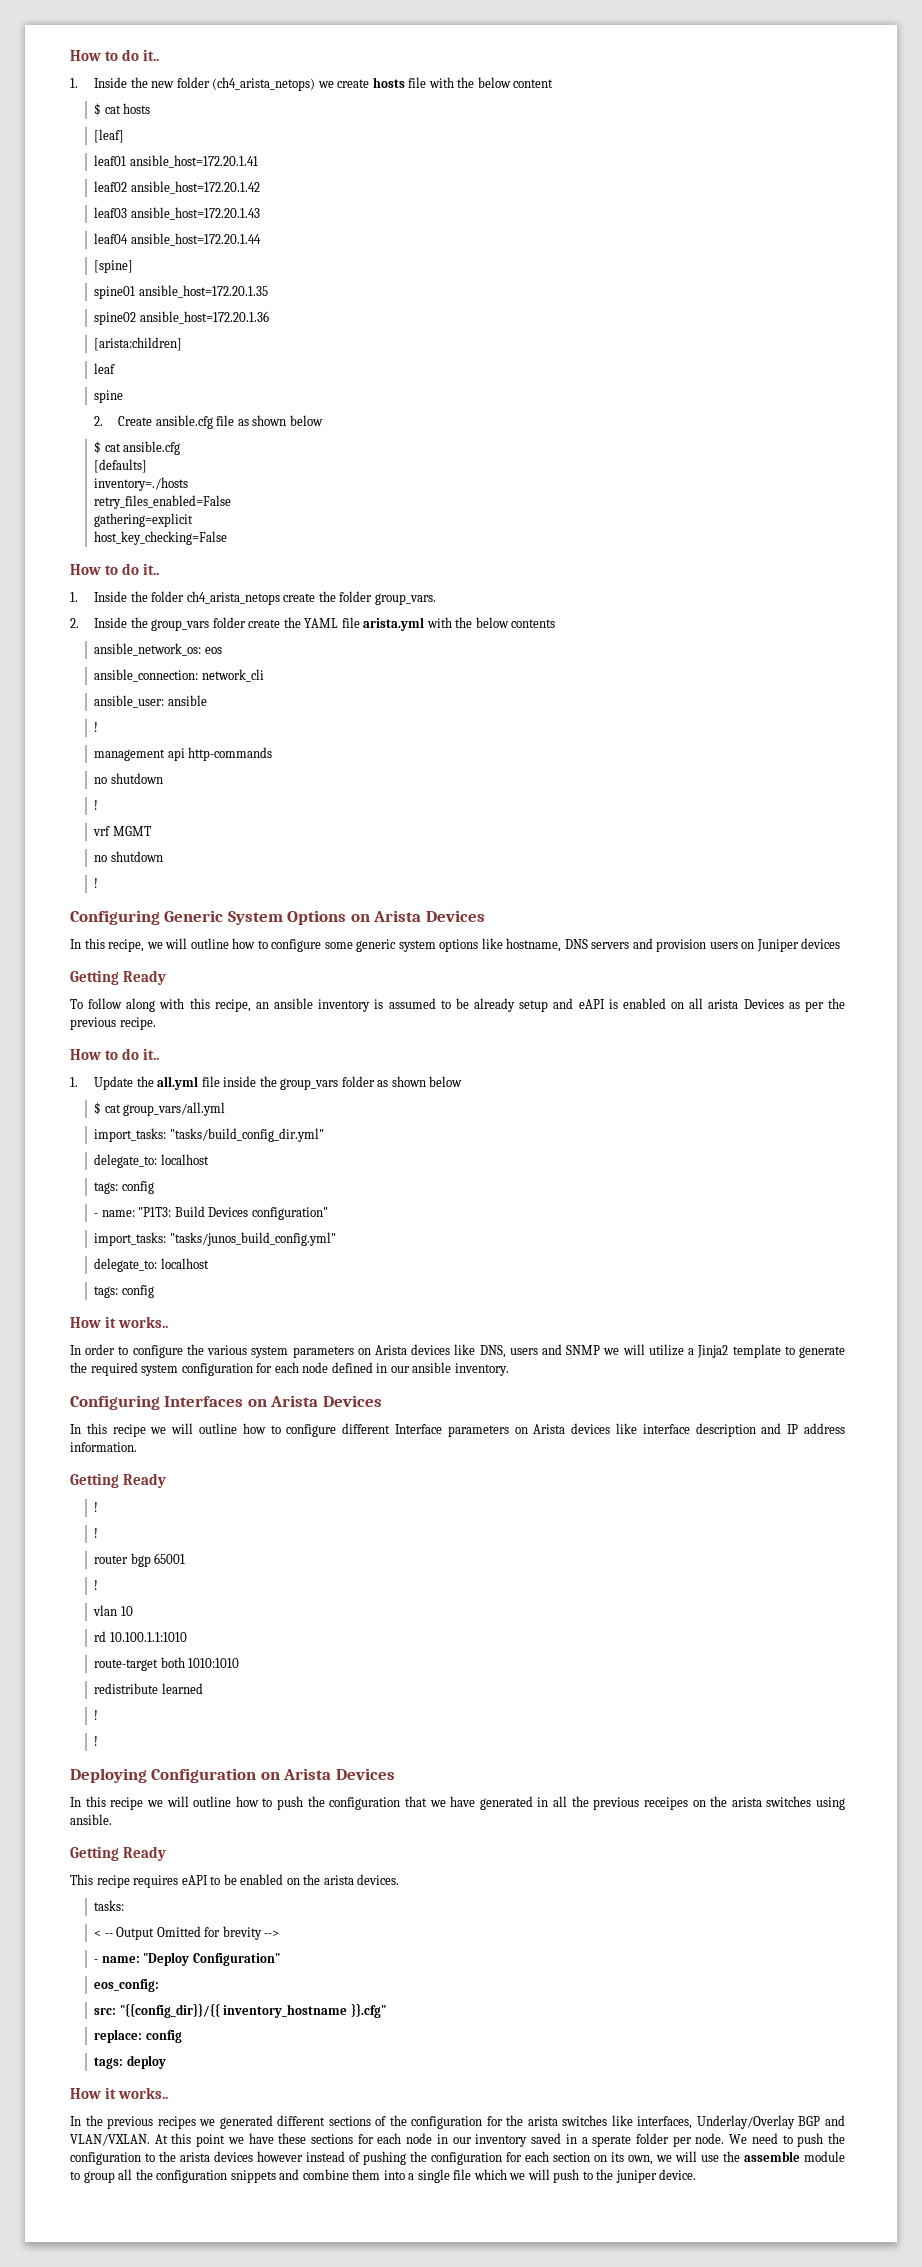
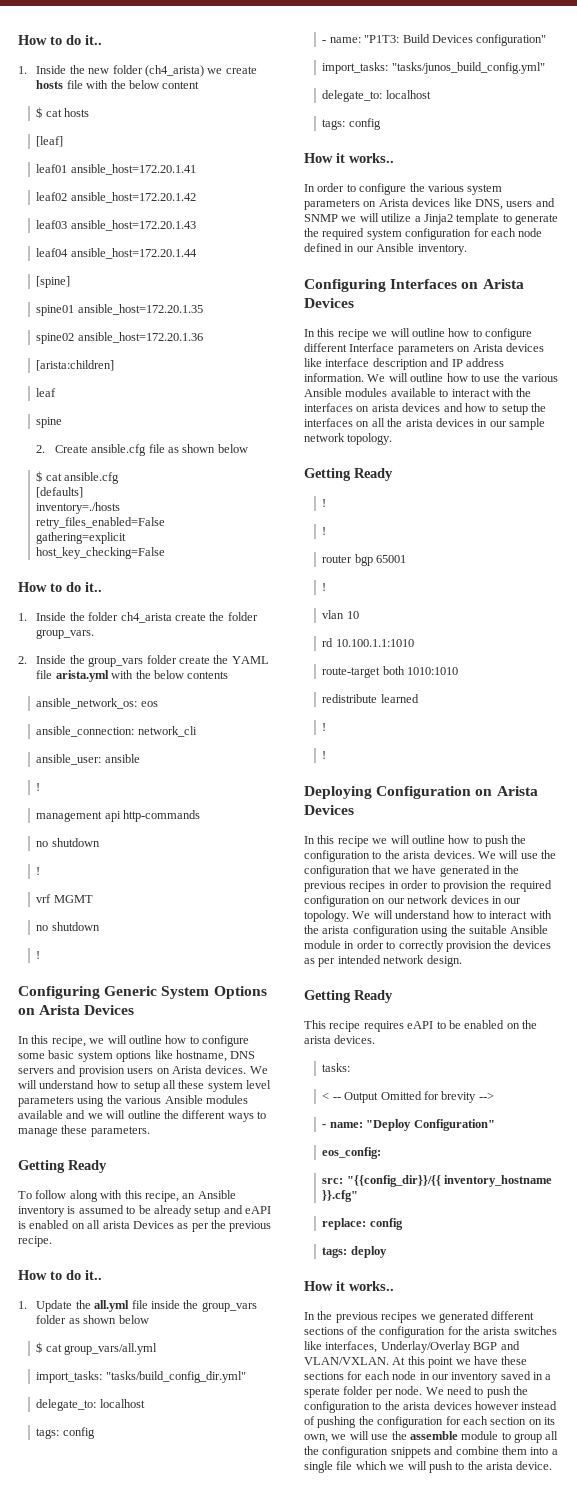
- 1. Inside the new folder (ch4_arista_netops) we create hosts file with the below content
+ 1. Inside the new folder (ch4_arista) we create hosts file with the below content
- 1. Inside the folder ch4_arista_netops create the folder group_vars.
+ 1. Inside the folder ch4_arista create the folder group_vars.
- In this recipe, we will outline how to configure some generic system options like hostname, DNS servers and provision users on Juniper devices
+ In this recipe, we will outline how to configure some basic system options like hostname, DNS servers and provision users on Arista devices. We will understand how to setup all these system level parameters using the various Ansible modules available and we will outline the different ways to manage these parameters.
- To follow along with this recipe, an ansible inventory is assumed to be already setup and eAPI is enabled on all arista Devices as per the previous recipe.
+ To follow along with this recipe, an Ansible inventory is assumed to be already setup and eAPI is enabled on all arista Devices as per the previous recipe.
- In order to configure the various system parameters on Arista devices like DNS, users and SNMP we will utilize a Jinja2 template to generate the required system configuration for each node defined in our ansible inventory.
+ In order to configure the various system parameters on Arista devices like DNS, users and SNMP we will utilize a Jinja2 template to generate the required system configuration for each node defined in our Ansible inventory.
+ We will outline how to use the various Ansible modules available to interact with the interfaces on arista devices and how to setup the interfaces on all the arista devices in our sample network topology.
- In this recipe we will outline how to push the configuration that we have generated in all the previous receipes on the arista switches using ansible.
+ In this recipe we will outline how to push the configuration to the arista devices. We will use the configuration that we have generated in the previous recipes in order to provision the required configuration on our network devices in our topology. We will understand how to interact with the arista configuration using the suitable Ansible module in order to correctly provision the devices as per intended network design.
- We need to push the configuration to the arista devices however instead of pushing the configuration for each section on its own, we will use the assemble module to group all the configuration snippets and combine them into a single file which we will push to the juniper device.
+ We need to push the configuration to the arista devices however instead of pushing the configuration for each section on its own, we will use the assemble module to group all the configuration snippets and combine them into a single file which we will push to the arista device.

